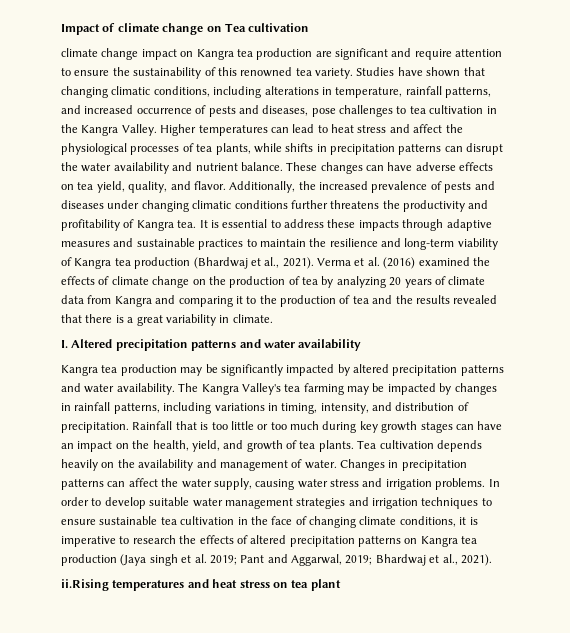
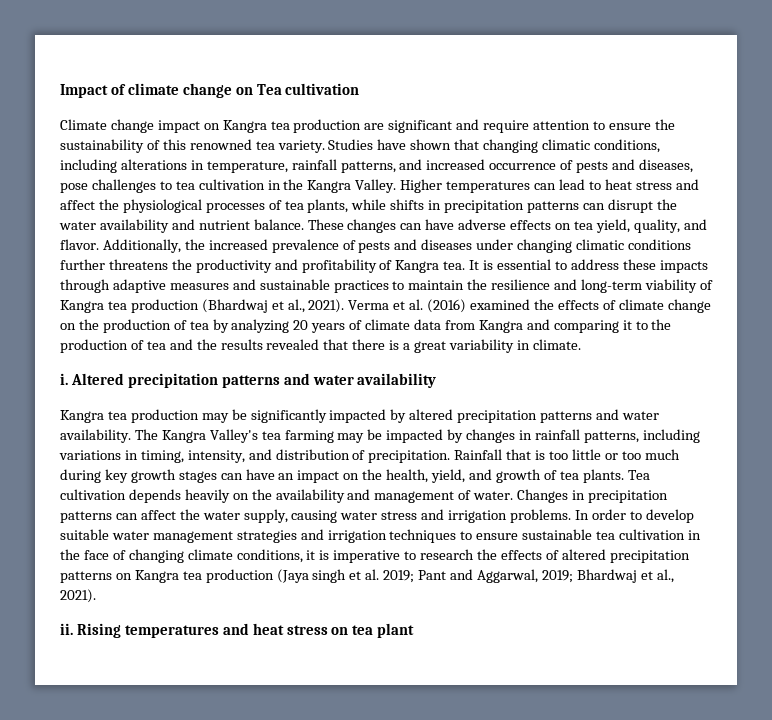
- climate change impact on Kangra tea production are significant and require attention to ensure the sustainability of this renowned tea variety.
+ Climate change impact on Kangra tea production are significant and require attention to ensure the sustainability of this renowned tea variety.
- I. Altered precipitation patterns and water availability
+ i. Altered precipitation patterns and water availability
- ii.Rising temperatures and heat stress on tea plant
+ ii. Rising temperatures and heat stress on tea plant

